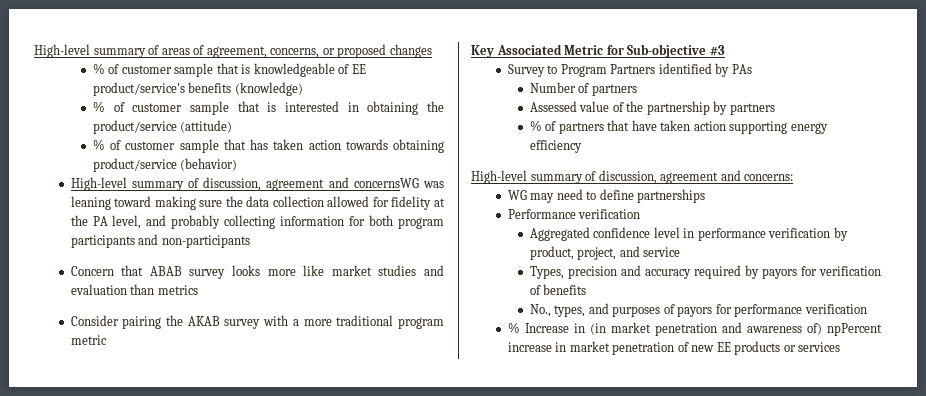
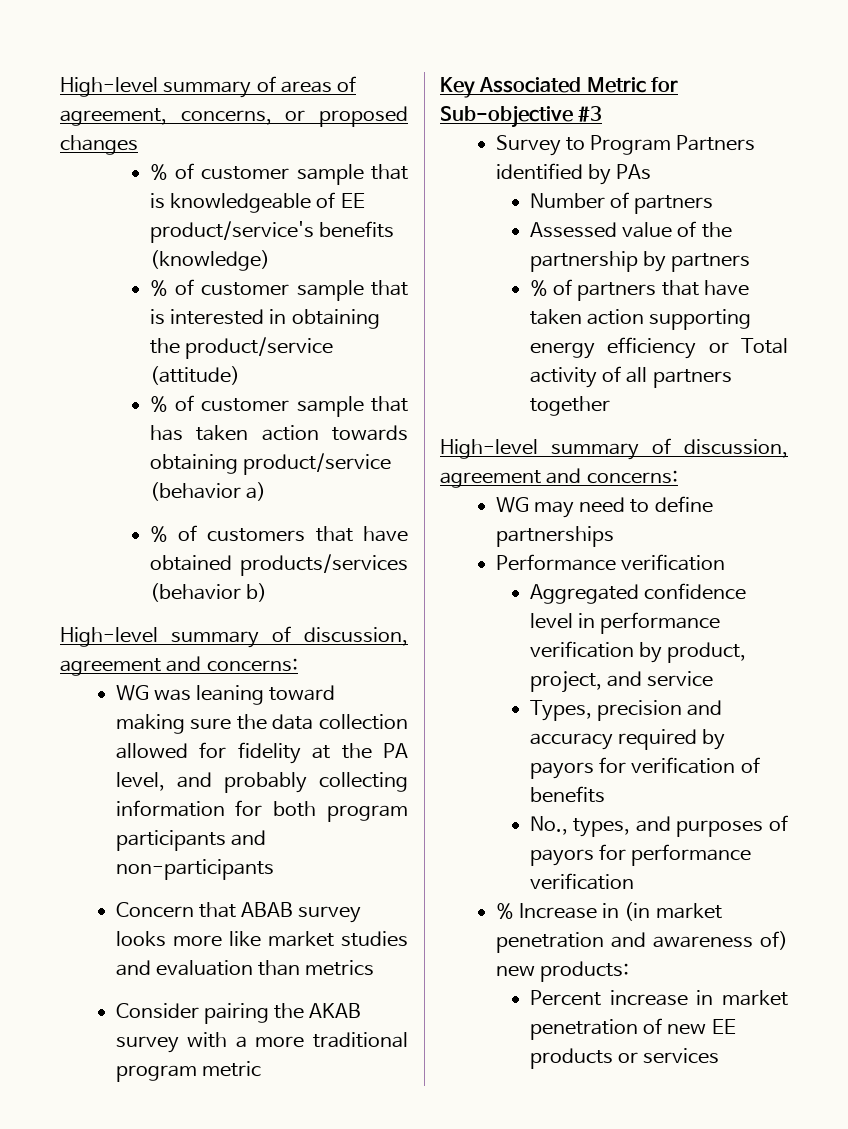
- % of customer sample that has taken action towards obtaining product/service (behavior)
- High-level summary of discussion, agreement and concernsWG was leaning toward making sure the data collection allowed for fidelity at the PA level, and probably collecting information for both program participants and non-participants
+ % of customer sample that has taken action towards obtaining product/service (behavior a)
+ % of customers that have obtained products/services (behavior b)
+ High-level summary of discussion, agreement and concerns:
+ WG was leaning toward making sure the data collection allowed for fidelity at the PA level, and probably collecting information for both program participants and non-participants
- % of partners that have taken action supporting energy efficiency
+ % of partners that have taken action supporting energy efficiency or Total activity of all partners together
- % Increase in (in market penetration and awareness of) npPercent increase in market penetration of new EE products or services
+ % Increase in (in market penetration and awareness of) new products:
+ Percent increase in market penetration of new EE products or services

